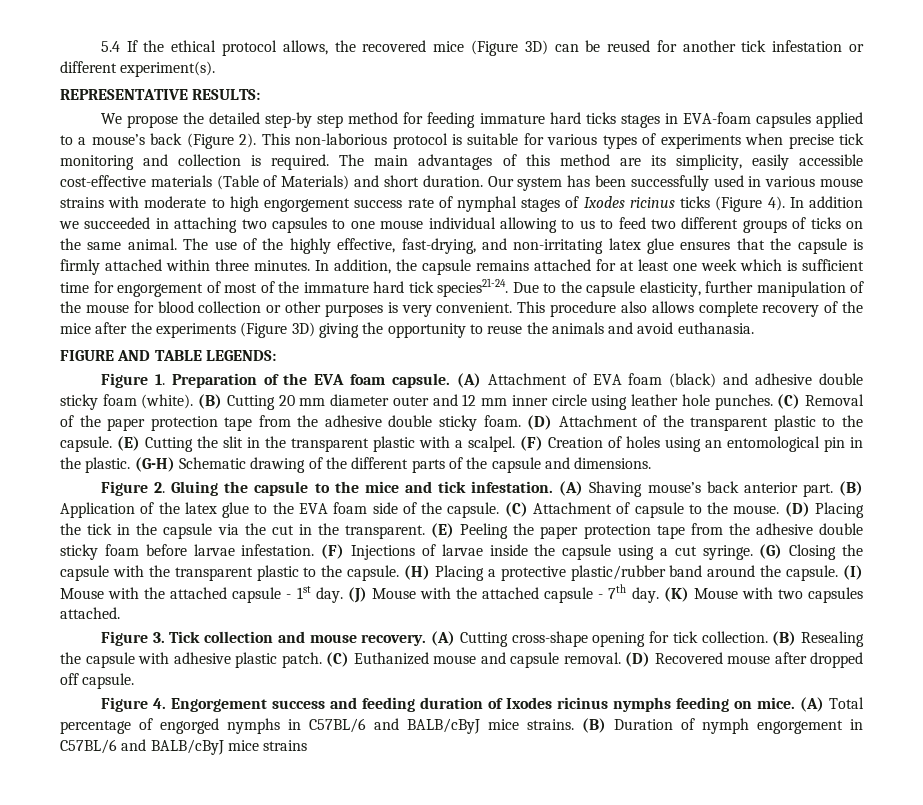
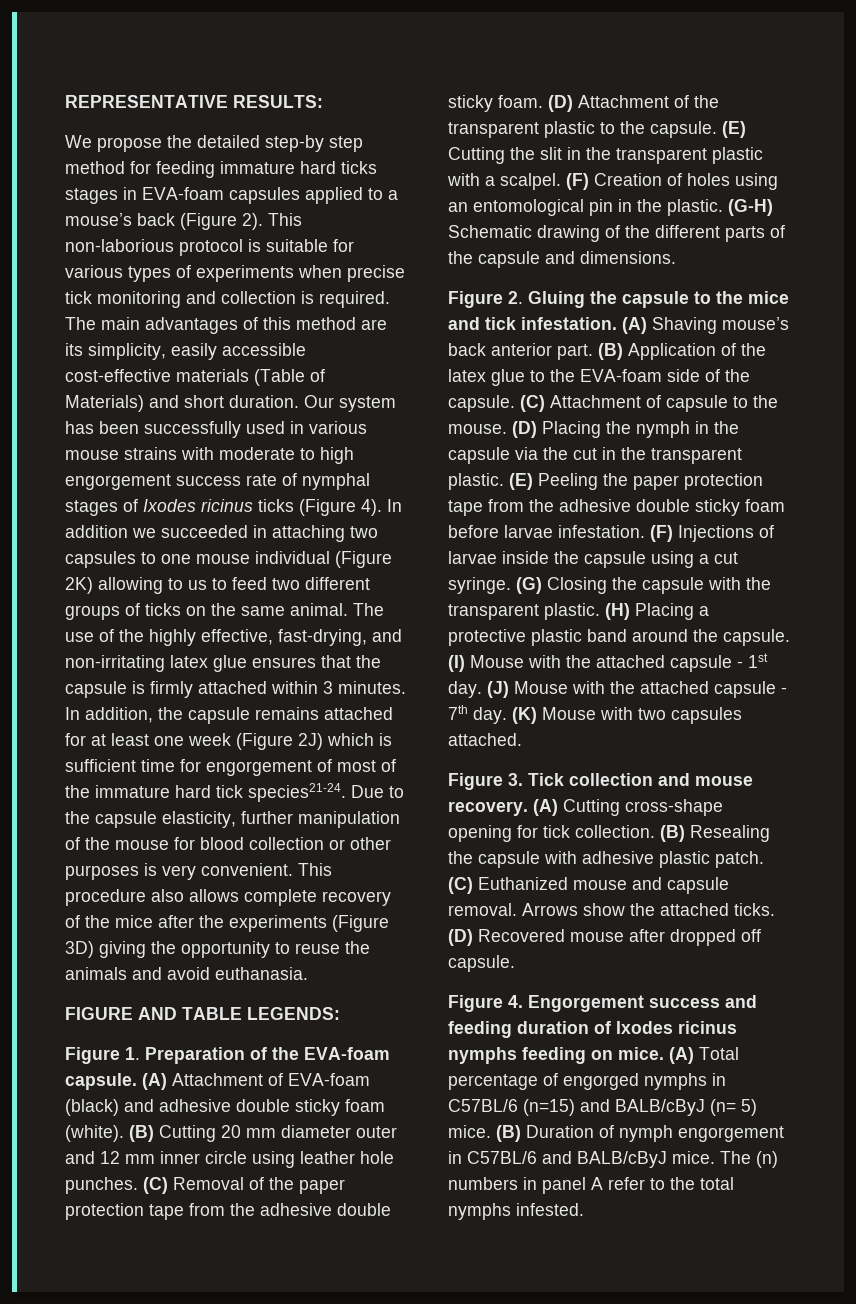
- 5.4 If the ethical protocol allows, the recovered mice (Figure 3D) can be reused for another tick infestation or different experiment(s).
- In addition we succeeded in attaching two capsules to one mouse individual allowing to us to feed two different groups of ticks on the same animal.
+ In addition we succeeded in attaching two capsules to one mouse individual (Figure 2K) allowing to us to feed two different groups of ticks on the same animal.
- The use of the highly effective, fast-drying, and non-irritating latex glue ensures that the capsule is firmly attached within three minutes.
+ The use of the highly effective, fast-drying, and non-irritating latex glue ensures that the capsule is firmly attached within 3 minutes.
- In addition, the capsule remains attached for at least one week which is sufficient time for engorgement of most of the immature hard tick species21-24.
+ In addition, the capsule remains attached for at least one week (Figure 2J) which is sufficient time for engorgement of most of the immature hard tick species21-24.
- Figure 1. Preparation of the EVA foam capsule.
+ Figure 1. Preparation of the EVA-foam capsule.
- (A) Attachment of EVA foam (black) and adhesive double sticky foam (white).
+ (A) Attachment of EVA-foam (black) and adhesive double sticky foam (white).
- (B) Application of the latex glue to the EVA foam side of the capsule.
+ (B) Application of the latex glue to the EVA-foam side of the capsule.
- (D) Placing the tick in the capsule via the cut in the transparent.
+ (D) Placing the nymph in the capsule via the cut in the transparent plastic.
- (G) Closing the capsule with the transparent plastic to the capsule.
+ (G) Closing the capsule with the transparent plastic.
- (H) Placing a protective plastic/rubber band around the capsule.
+ (H) Placing a protective plastic band around the capsule.
+ Arrows show the attached ticks.
- (A) Total percentage of engorged nymphs in C57BL/6 and BALB/cByJ mice strains.
+ (A) Total percentage of engorged nymphs in C57BL/6 (n=15) and BALB/cByJ (n= 5) mice.
- (B) Duration of nymph engorgement in C57BL/6 and BALB/cByJ mice strains
+ (B) Duration of nymph engorgement in C57BL/6 and BALB/cByJ mice. The (n) numbers in panel A refer to the total nymphs infested.

